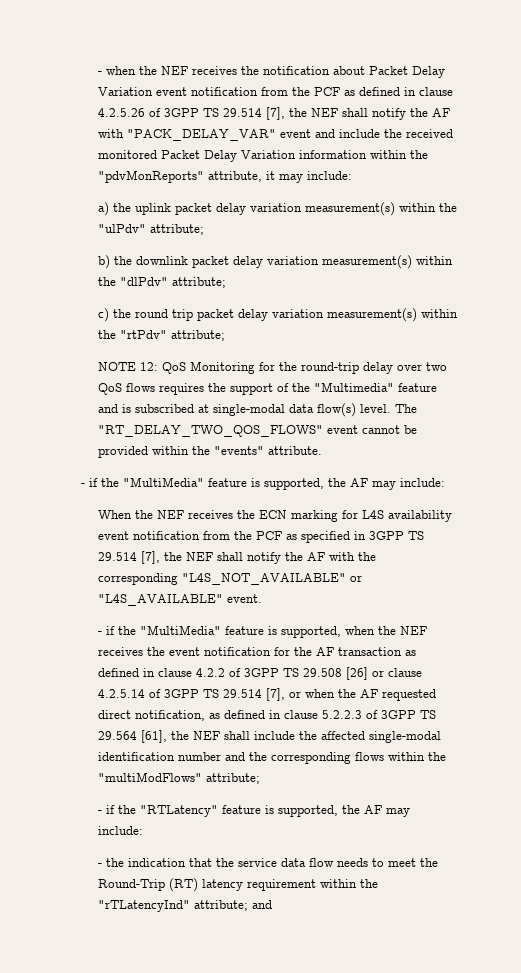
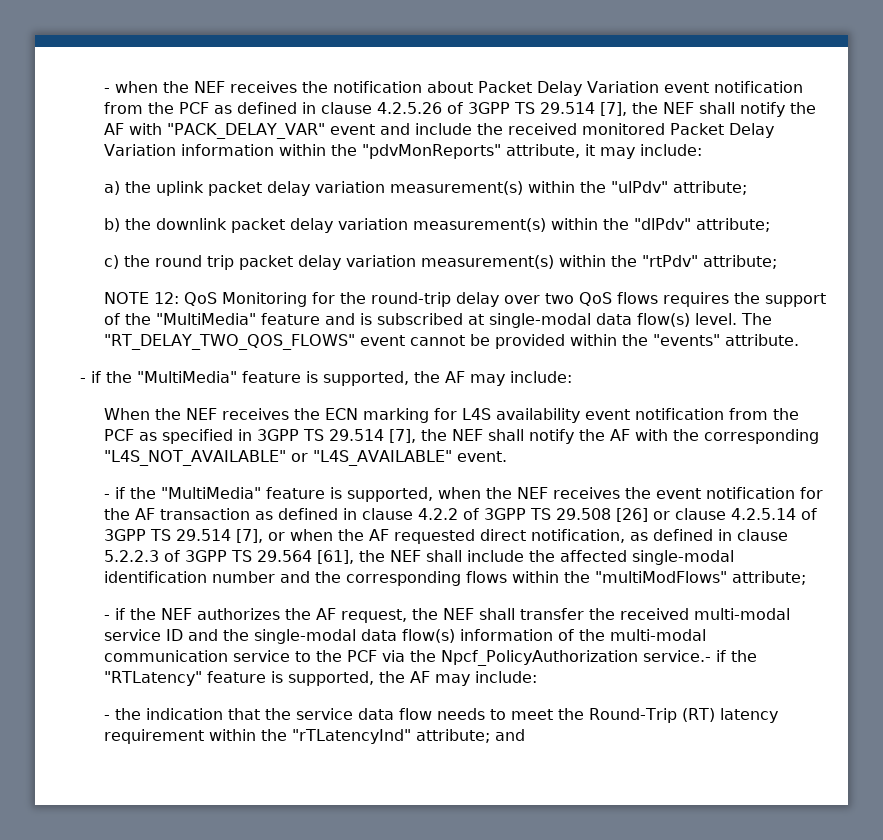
- NOTE 12: QoS Monitoring for the round-trip delay over two QoS flows requires the support of the "Multimedia" feature and is subscribed at single-modal data flow(s) level.
+ NOTE 12: QoS Monitoring for the round-trip delay over two QoS flows requires the support of the "MultiMedia" feature and is subscribed at single-modal data flow(s) level.
- - if the "RTLatency" feature is supported, the AF may include:
+ - if the NEF authorizes the AF request, the NEF shall transfer the received multi-modal service ID and the single-modal data flow(s) information of the multi-modal communication service to the PCF via the Npcf_PolicyAuthorization service.- if the "RTLatency" feature is supported, the AF may include:

